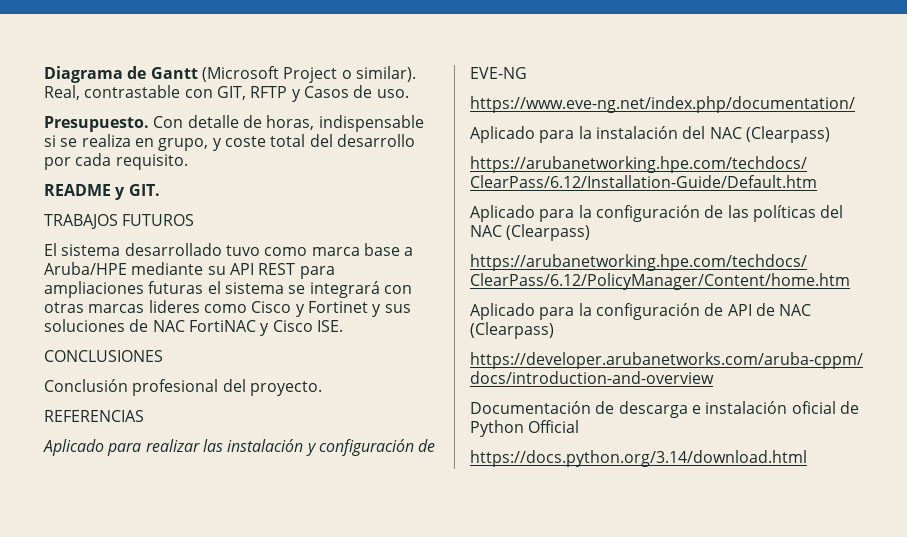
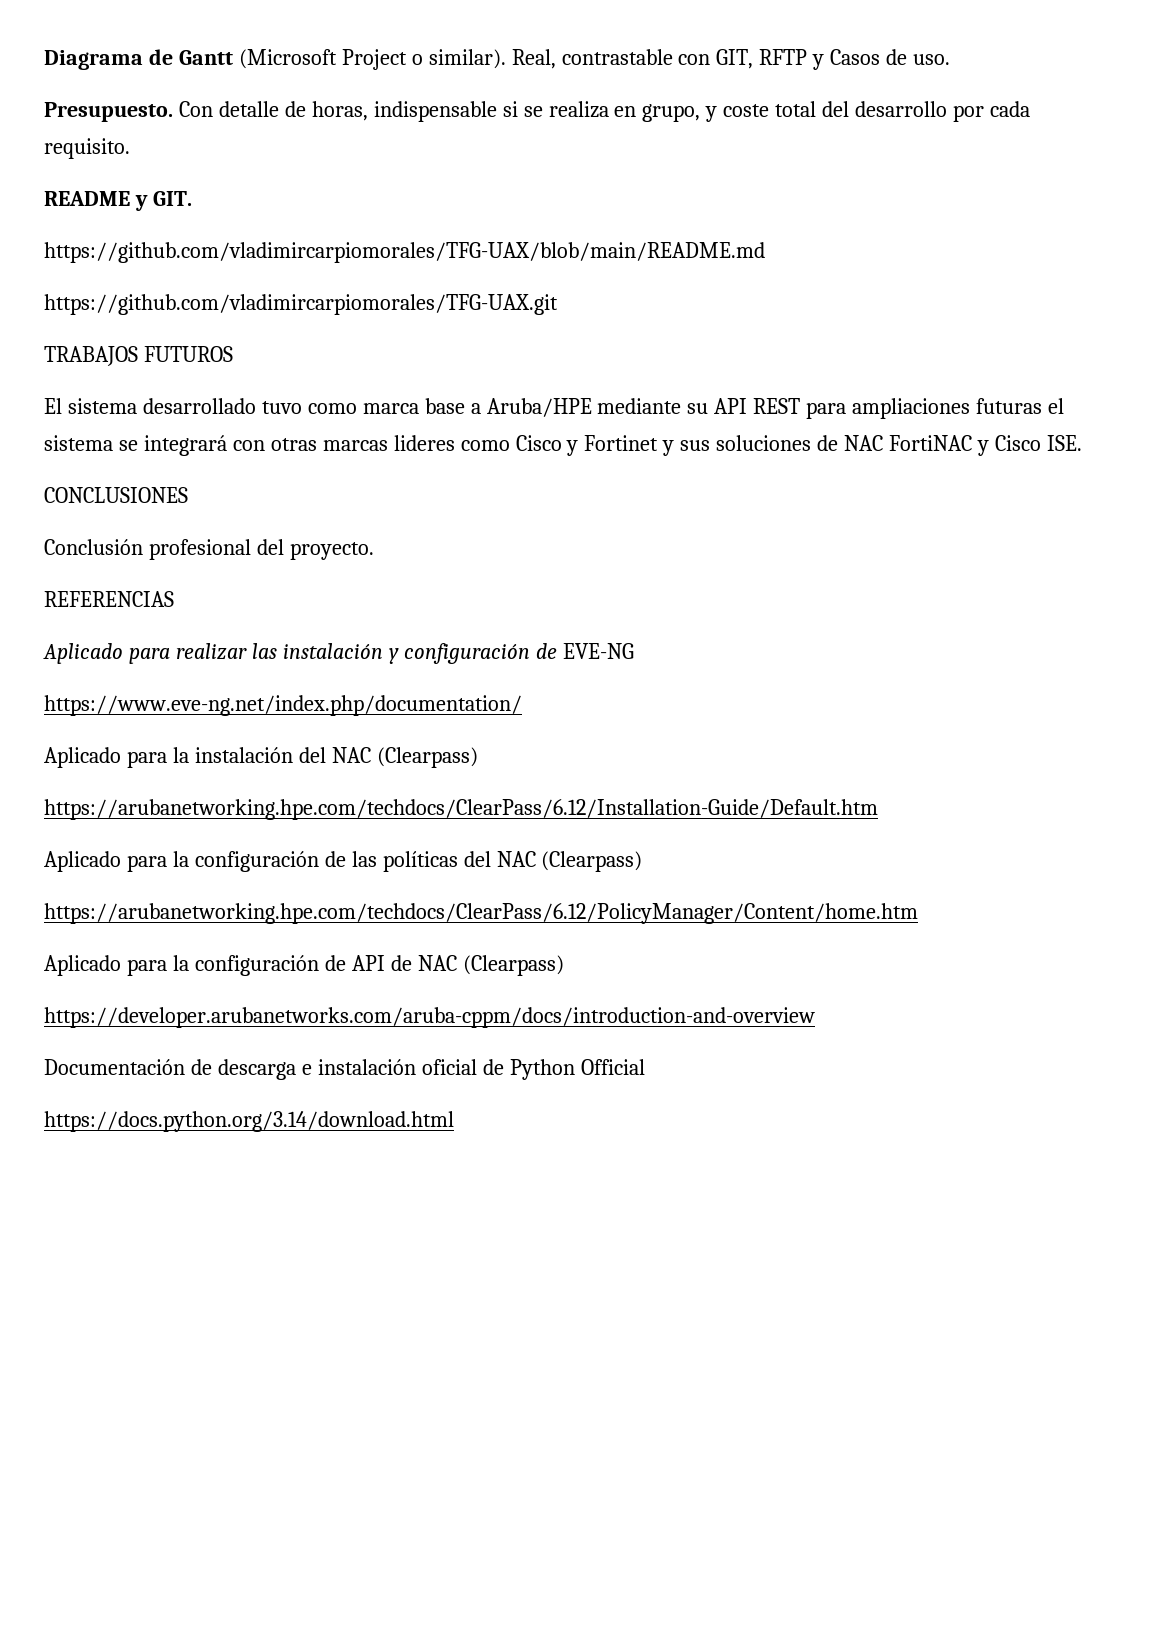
+ https://github.com/vladimircarpiomorales/TFG-UAX/blob/main/README.md
+ https://github.com/vladimircarpiomorales/TFG-UAX.git

